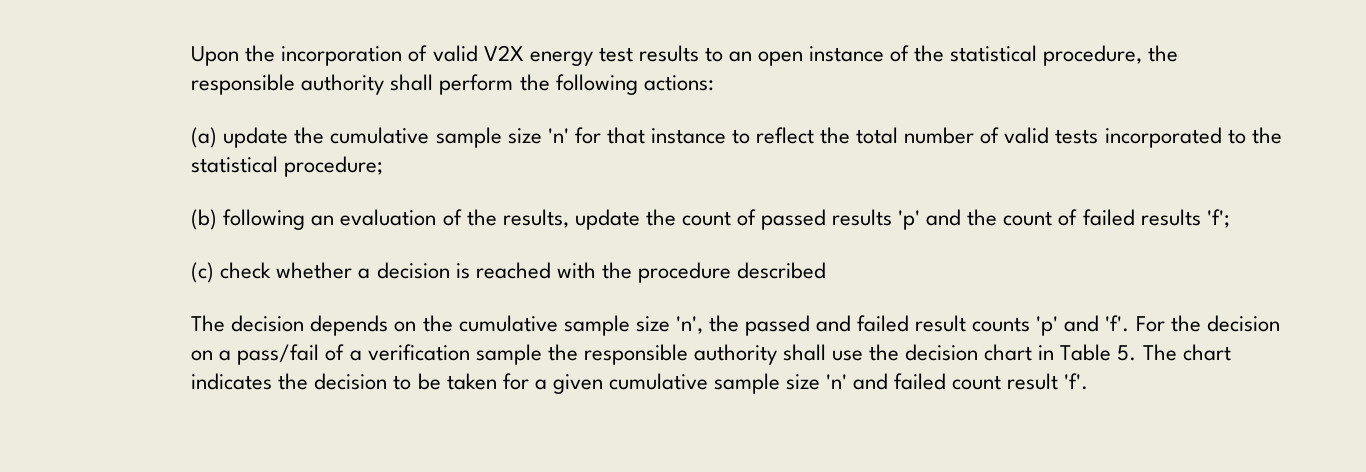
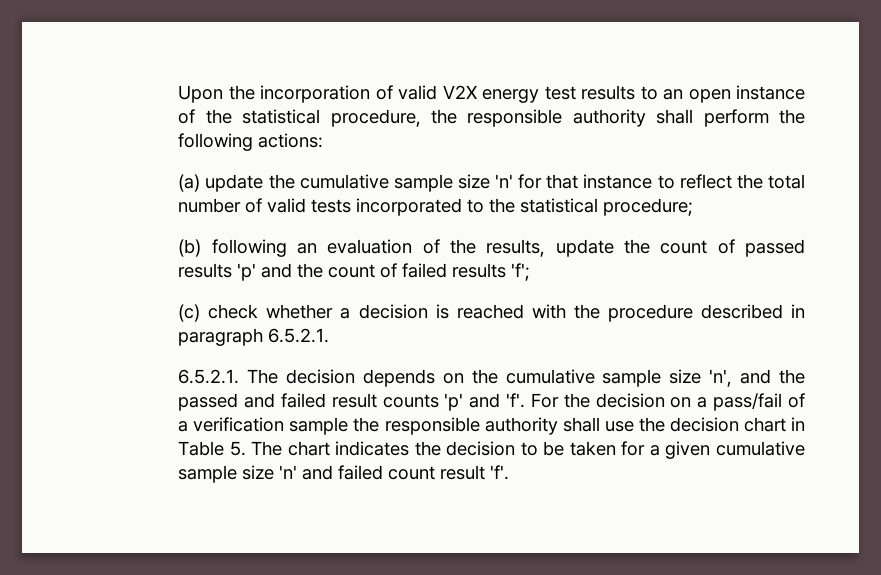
- (c) check whether a decision is reached with the procedure described
- The decision depends on the cumulative sample size 'n', the passed and failed result counts 'p' and 'f'.
+ (c) check whether a decision is reached with the procedure described in paragraph 6.5.2.1.
+ 6.5.2.1. The decision depends on the cumulative sample size 'n', and the passed and failed result counts 'p' and 'f'.

